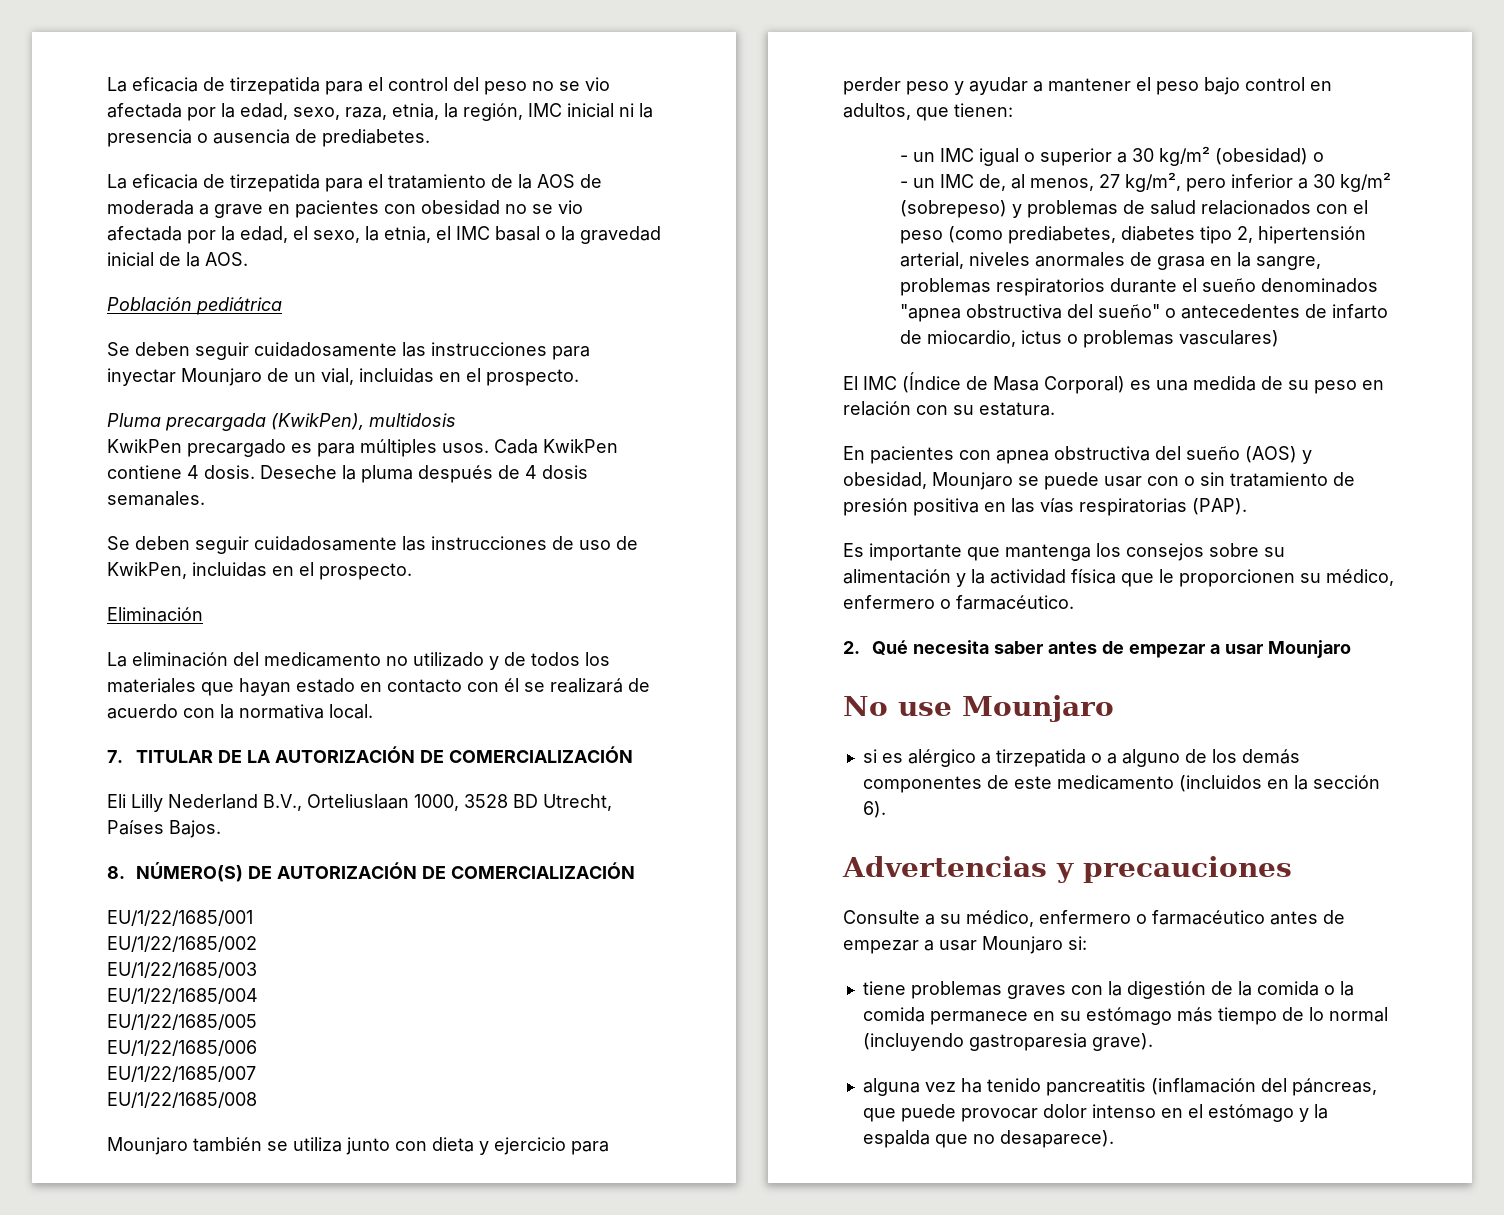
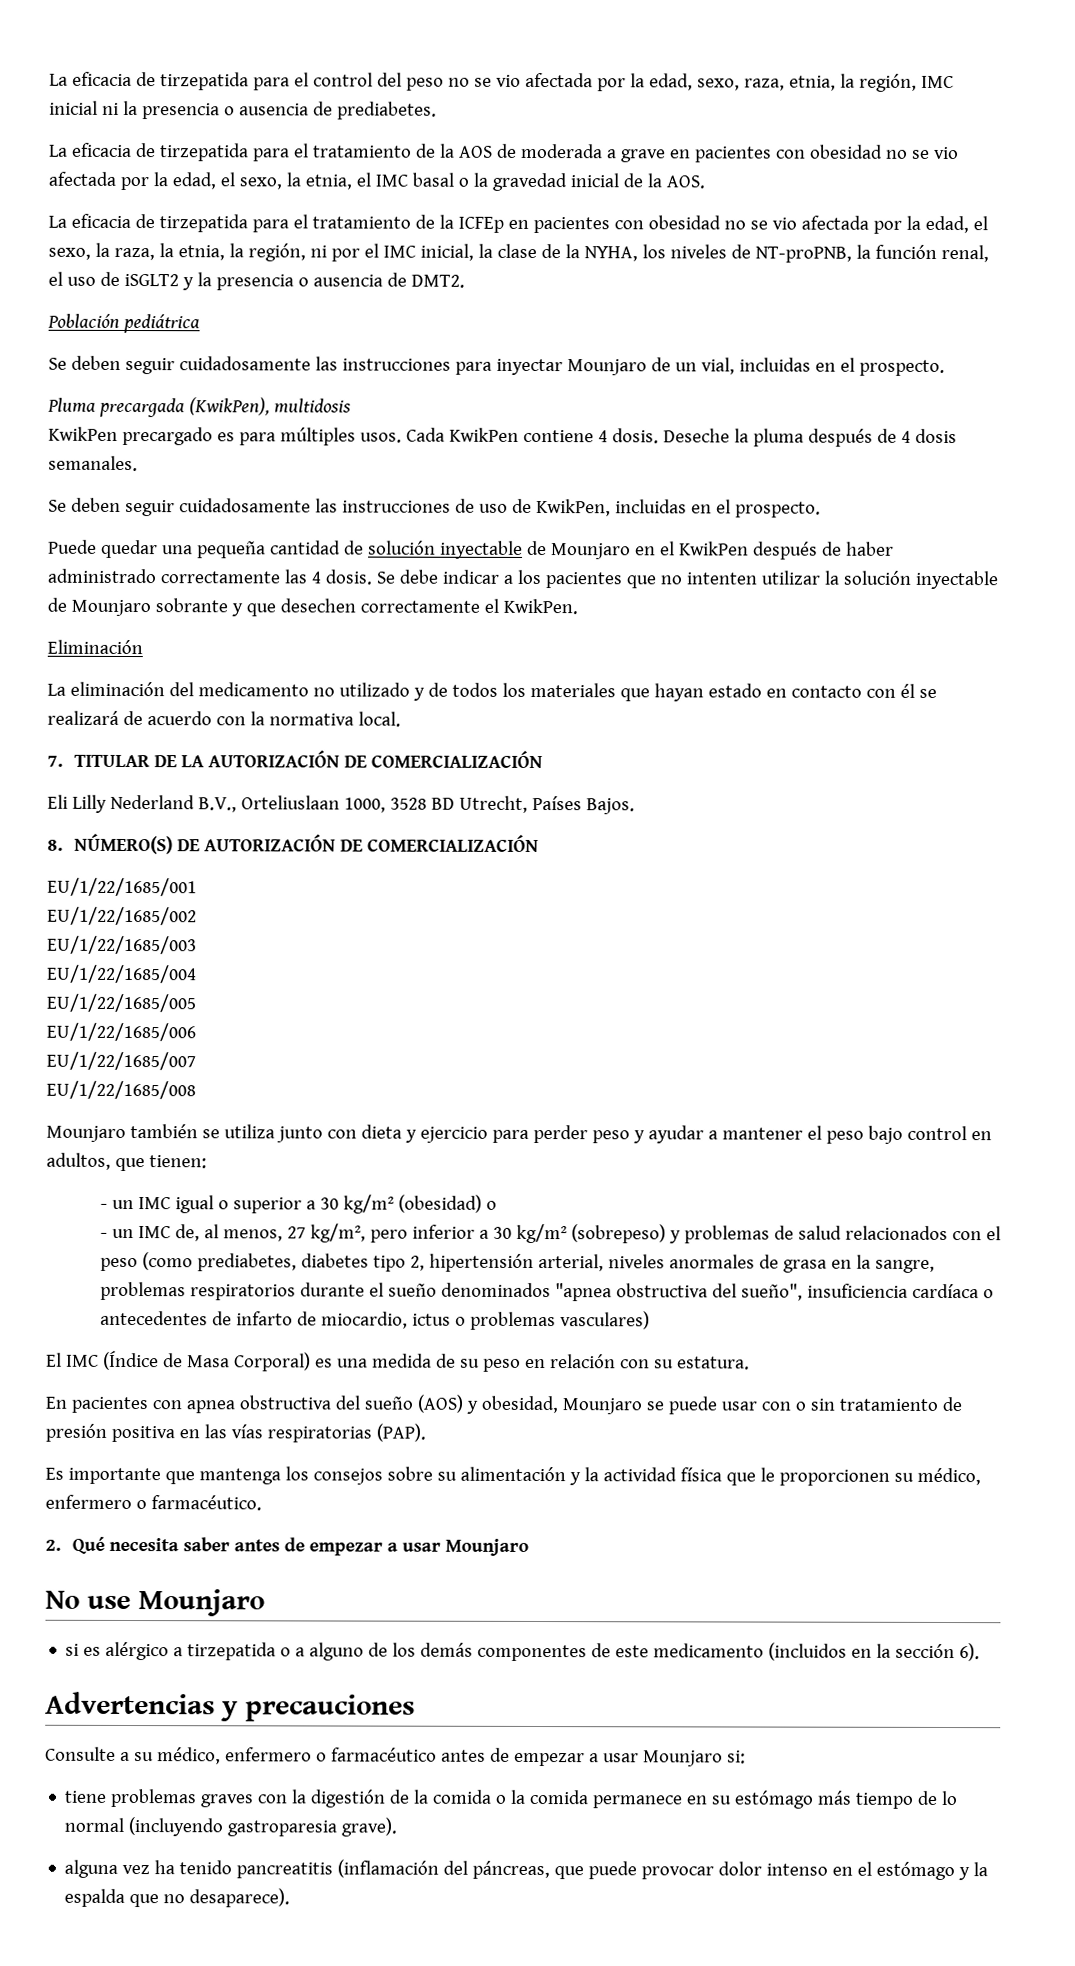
+ La eficacia de tirzepatida para el tratamiento de la ICFEp en pacientes con obesidad no se vio afectada por la edad, el sexo, la raza, la etnia, la región, ni por el IMC inicial, la clase de la NYHA, los niveles de NT-proPNB, la función renal, el uso de iSGLT2 y la presencia o ausencia de DMT2.
+ Puede quedar una pequeña cantidad de solución inyectable de Mounjaro en el KwikPen después de haber administrado correctamente las 4 dosis. Se debe indicar a los pacientes que no intenten utilizar la solución inyectable de Mounjaro sobrante y que desechen correctamente el KwikPen.
- - un IMC de, al menos, 27 kg/m², pero inferior a 30 kg/m² (sobrepeso) y problemas de salud relacionados con el peso (como prediabetes, diabetes tipo 2, hipertensión arterial, niveles anormales de grasa en la sangre, problemas respiratorios durante el sueño denominados "apnea obstructiva del sueño" o antecedentes de infarto de miocardio, ictus o problemas vasculares)
+ - un IMC de, al menos, 27 kg/m², pero inferior a 30 kg/m² (sobrepeso) y problemas de salud relacionados con el peso (como prediabetes, diabetes tipo 2, hipertensión arterial, niveles anormales de grasa en la sangre, problemas respiratorios durante el sueño denominados "apnea obstructiva del sueño", insuficiencia cardíaca o antecedentes de infarto de miocardio, ictus o problemas vasculares)

